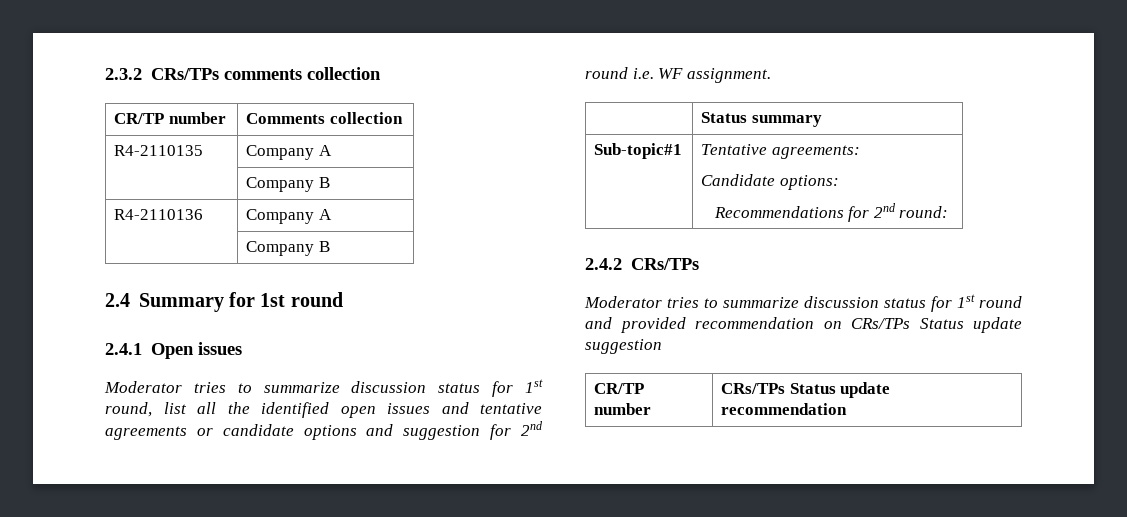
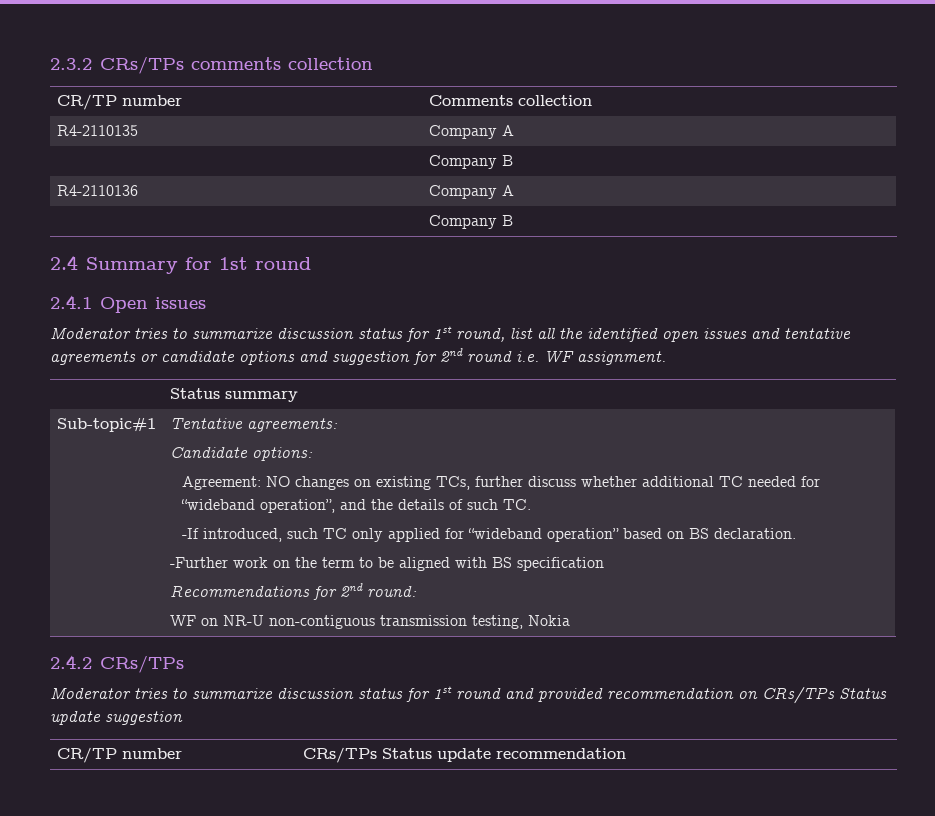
+ Agreement: NO changes on existing TCs, further discuss whether additional TC needed for “wideband operation”, and the details of such TC.
+ -If introduced, such TC only applied for “wideband operation” based on BS declaration.
+ -Further work on the term to be aligned with BS specification
  Recommendations for 2nd round:
+ WF on NR-U non-contiguous transmission testing, Nokia

